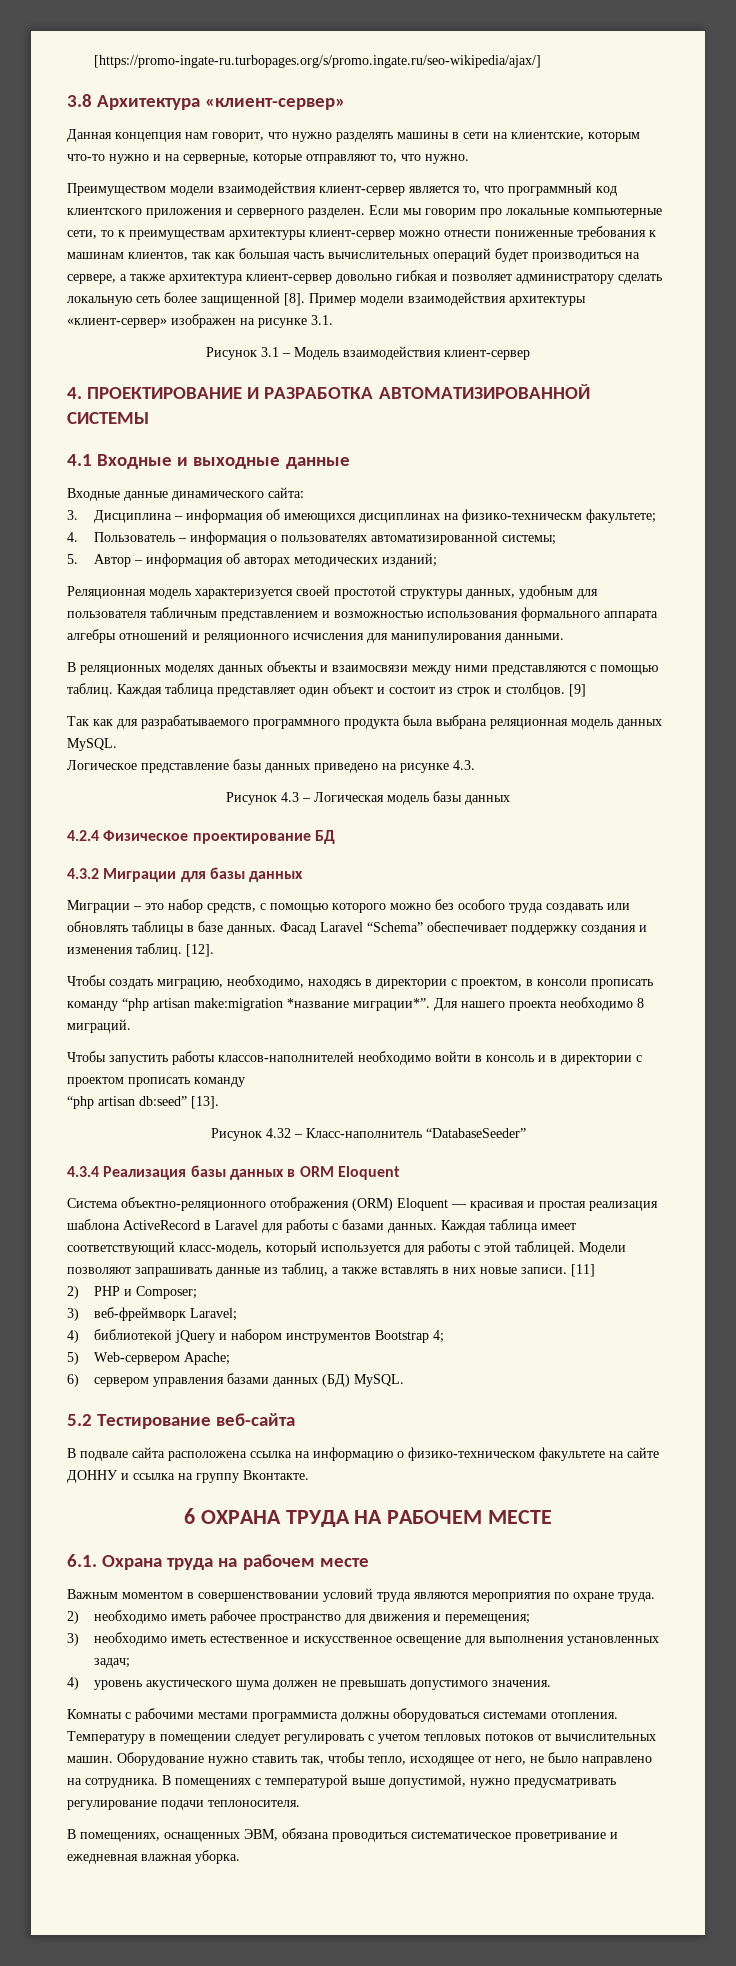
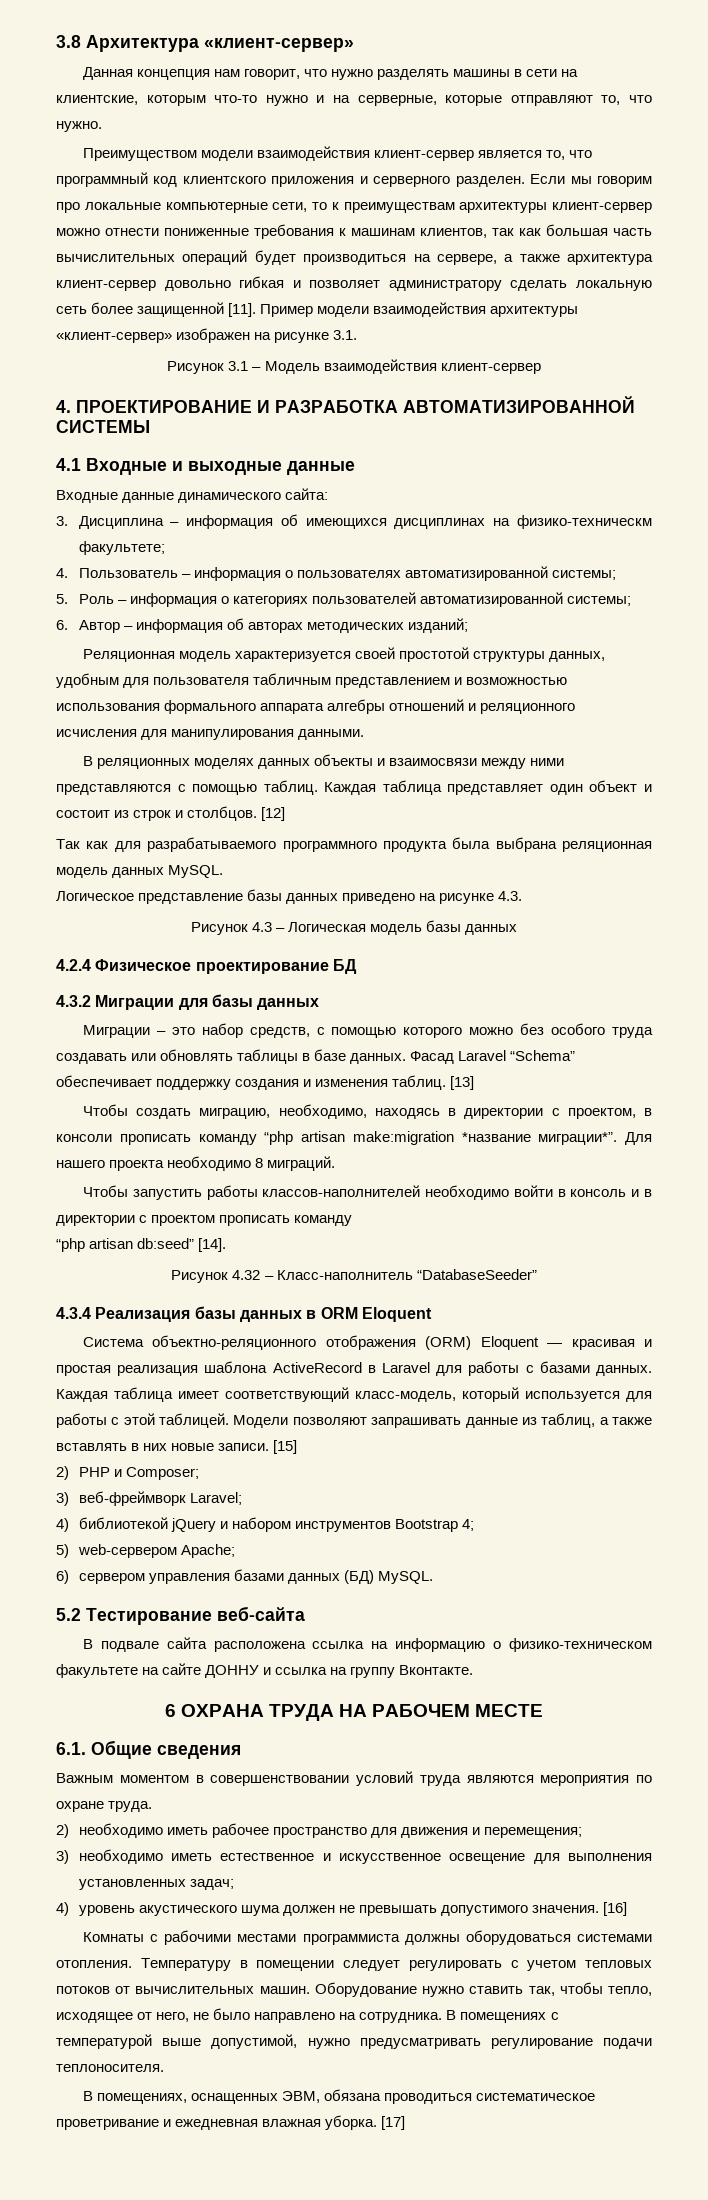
- [https://promo-ingate-ru.turbopages.org/s/promo.ingate.ru/seo-wikipedia/ajax/]
- Если мы говорим про локальные компьютерные сети, то к преимуществам архитектуры клиент-сервер можно отнести пониженные требования к машинам клиентов, так как большая часть вычислительных операций будет производиться на сервере, а также архитектура клиент-сервер довольно гибкая и позволяет администратору сделать локальную сеть более защищенной [8].
+ Если мы говорим про локальные компьютерные сети, то к преимуществам архитектуры клиент-сервер можно отнести пониженные требования к машинам клиентов, так как большая часть вычислительных операций будет производиться на сервере, а также архитектура клиент-сервер довольно гибкая и позволяет администратору сделать локальную сеть более защищенной [11].
- 5. Автор – информация об авторах методических изданий;
+ 5. Роль – информация о категориях пользователей автоматизированной системы;
+ 6. Автор – информация об авторах методических изданий;
- [9]
+ [12]
- [12].
+ [13]
- “php artisan db:seed” [13].
+ “php artisan db:seed” [14].
- [11]
+ [15]
- 5) Web-сервером Apache;
+ 5) web-сервером Apache;
- 6.1. Охрана труда на рабочем месте
+ 6.1. Общие сведения
+ [16]
+ [17]

